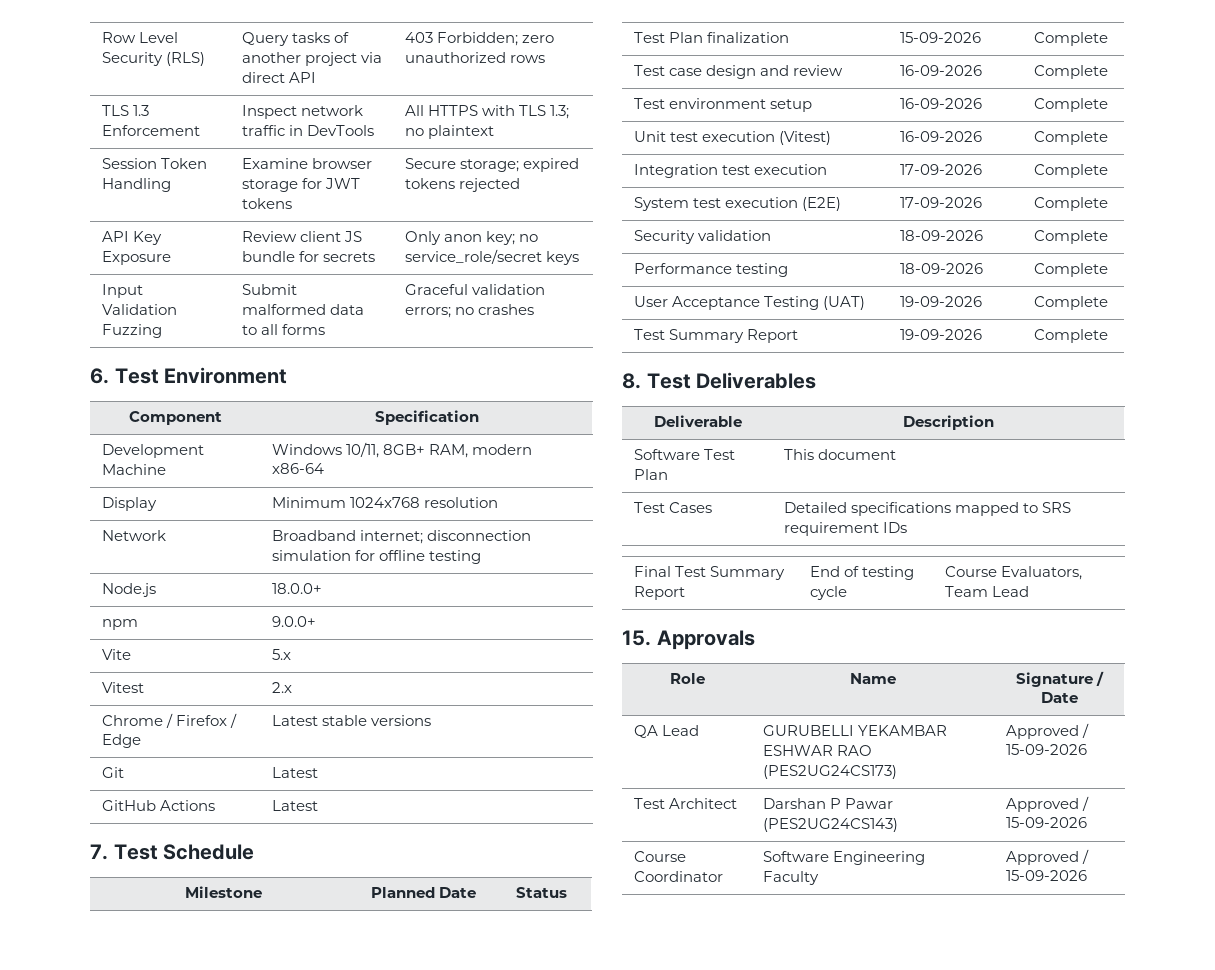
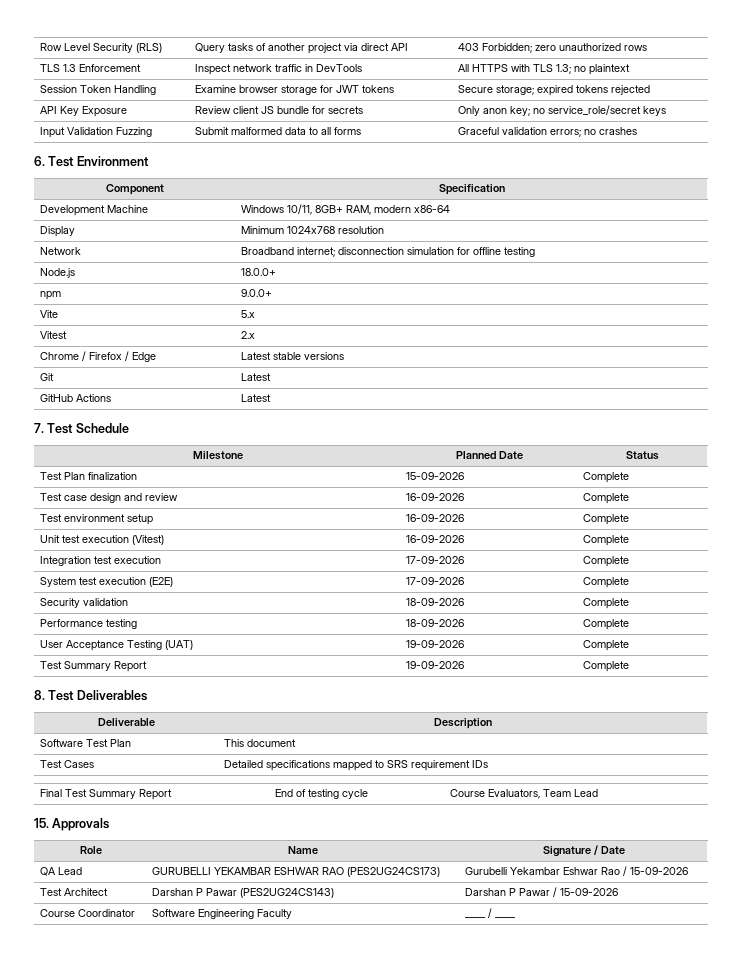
- QA Lead | GURUBELLI YEKAMBAR ESHWAR RAO (PES2UG24CS173) | Approved / 15-09-2026
+ QA Lead | GURUBELLI YEKAMBAR ESHWAR RAO (PES2UG24CS173) | Gurubelli Yekambar Eshwar Rao / 15-09-2026
- Test Architect | Darshan P Pawar (PES2UG24CS143) | Approved / 15-09-2026
+ Test Architect | Darshan P Pawar (PES2UG24CS143) | Darshan P Pawar / 15-09-2026
- Course Coordinator | Software Engineering Faculty | Approved / 15-09-2026
+ Course Coordinator | Software Engineering Faculty | ____ / ____

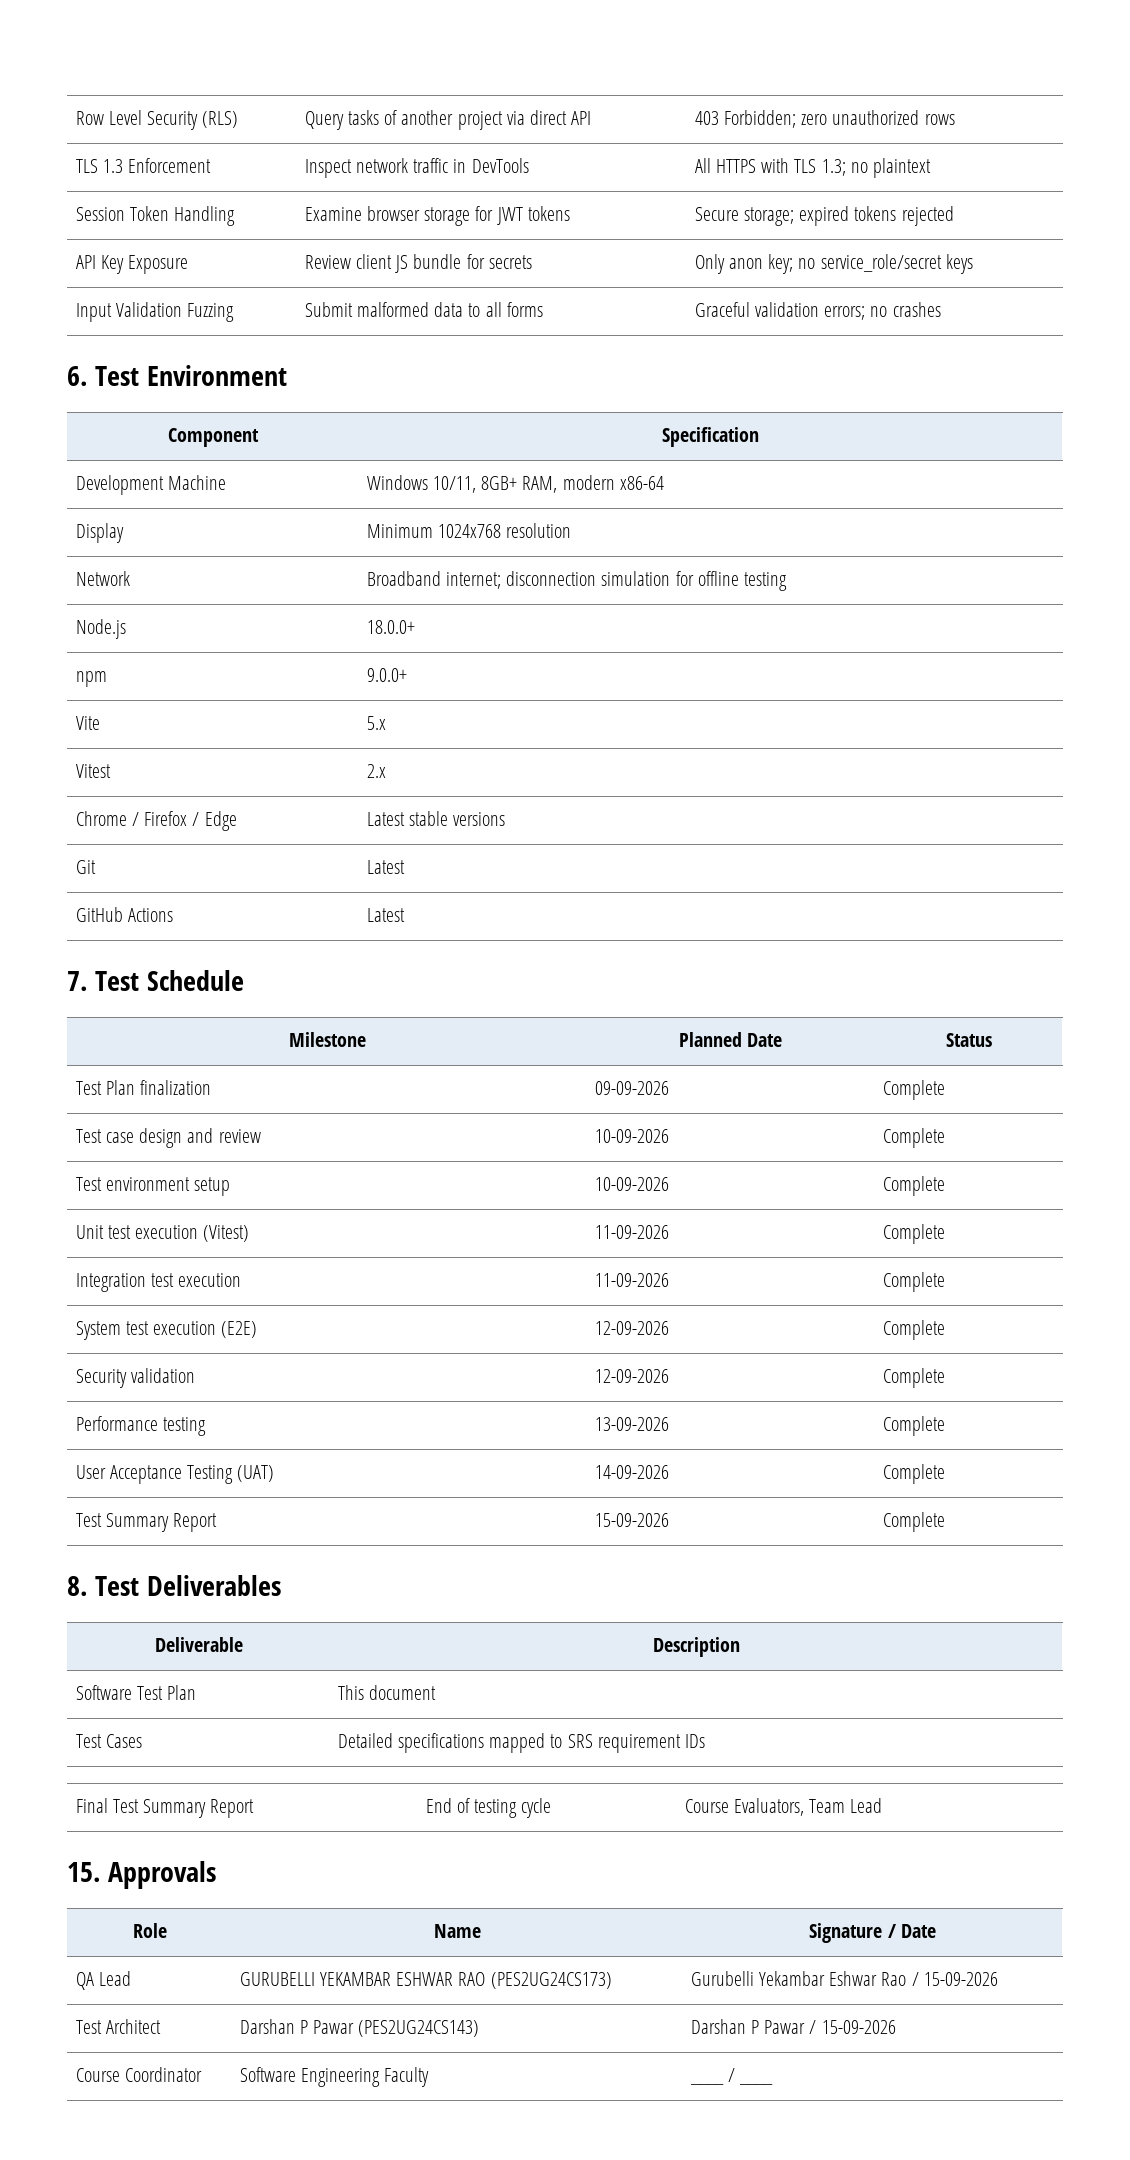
- Test Plan finalization | 15-09-2026 | Complete
+ Test Plan finalization | 09-09-2026 | Complete
- Test case design and review | 16-09-2026 | Complete
+ Test case design and review | 10-09-2026 | Complete
- Test environment setup | 16-09-2026 | Complete
+ Test environment setup | 10-09-2026 | Complete
- Unit test execution (Vitest) | 16-09-2026 | Complete
+ Unit test execution (Vitest) | 11-09-2026 | Complete
- Integration test execution | 17-09-2026 | Complete
+ Integration test execution | 11-09-2026 | Complete
- System test execution (E2E) | 17-09-2026 | Complete
+ System test execution (E2E) | 12-09-2026 | Complete
- Security validation | 18-09-2026 | Complete
+ Security validation | 12-09-2026 | Complete
- Performance testing | 18-09-2026 | Complete
+ Performance testing | 13-09-2026 | Complete
- User Acceptance Testing (UAT) | 19-09-2026 | Complete
+ User Acceptance Testing (UAT) | 14-09-2026 | Complete
- Test Summary Report | 19-09-2026 | Complete
+ Test Summary Report | 15-09-2026 | Complete

